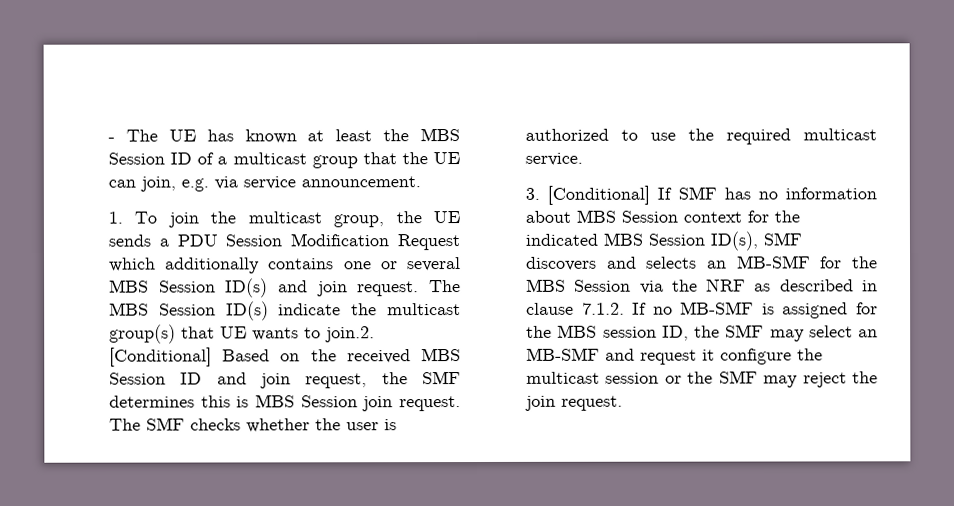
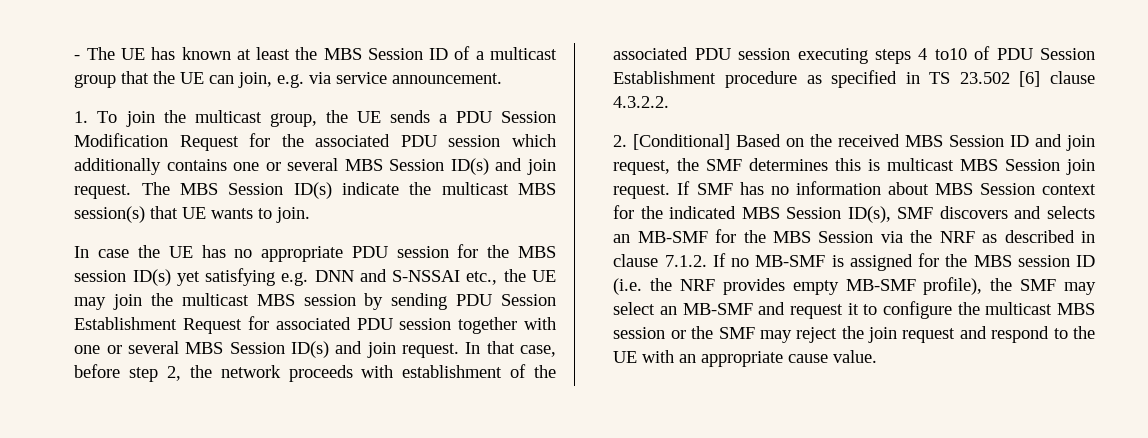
- 1. To join the multicast group, the UE sends a PDU Session Modification Request which additionally contains one or several MBS Session ID(s) and join request.
+ 1. To join the multicast group, the UE sends a PDU Session Modification Request for the associated PDU session which additionally contains one or several MBS Session ID(s) and join request.
- The MBS Session ID(s) indicate the multicast group(s) that UE wants to join.2. [Conditional] Based on the received MBS Session ID and join request, the SMF determines this is MBS Session join request.
+ The MBS Session ID(s) indicate the multicast MBS session(s) that UE wants to join.
+ In case the UE has no appropriate PDU session for the MBS session ID(s) yet satisfying e.g. DNN and S-NSSAI etc., the UE may join the multicast MBS session by sending PDU Session Establishment Request for associated PDU session together with one or several MBS Session ID(s) and join request. In that case, before step 2, the network proceeds with establishment of the associated PDU session executing steps 4 to10 of PDU Session Establishment procedure as specified in TS 23.502 [6] clause 4.3.2.2.
+ 2. [Conditional] Based on the received MBS Session ID and join request, the SMF determines this is multicast MBS Session join request.
- The SMF checks whether the user is authorized to use the required multicast service.
- 3. [Conditional] If SMF has no information about MBS Session context for the indicated MBS Session ID(s), SMF discovers and selects an MB-SMF for the MBS Session via the NRF as described in clause 7.1.2. If no MB-SMF is assigned for the MBS session ID, the SMF may select an MB-SMF and request it configure the multicast session or the SMF may reject the join request.
+ If SMF has no information about MBS Session context for the indicated MBS Session ID(s), SMF discovers and selects an MB-SMF for the MBS Session via the NRF as described in clause 7.1.2. If no MB-SMF is assigned for the MBS session ID (i.e. the NRF provides empty MB-SMF profile), the SMF may select an MB-SMF and request it to configure the multicast MBS session or the SMF may reject the join request and respond to the UE with an appropriate cause value.

